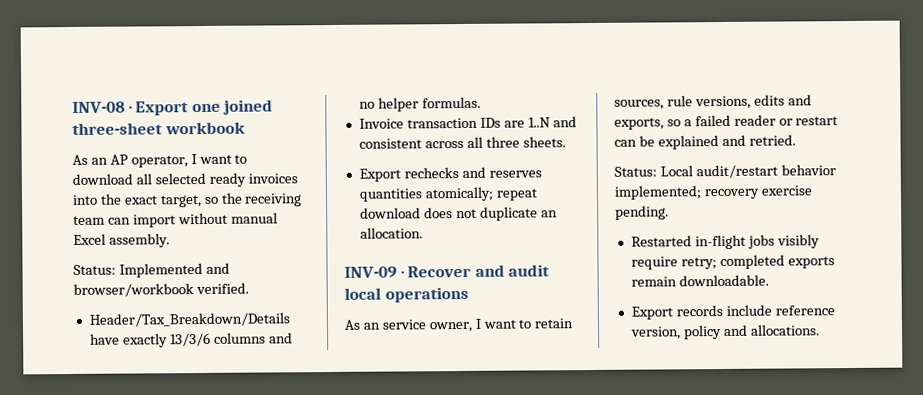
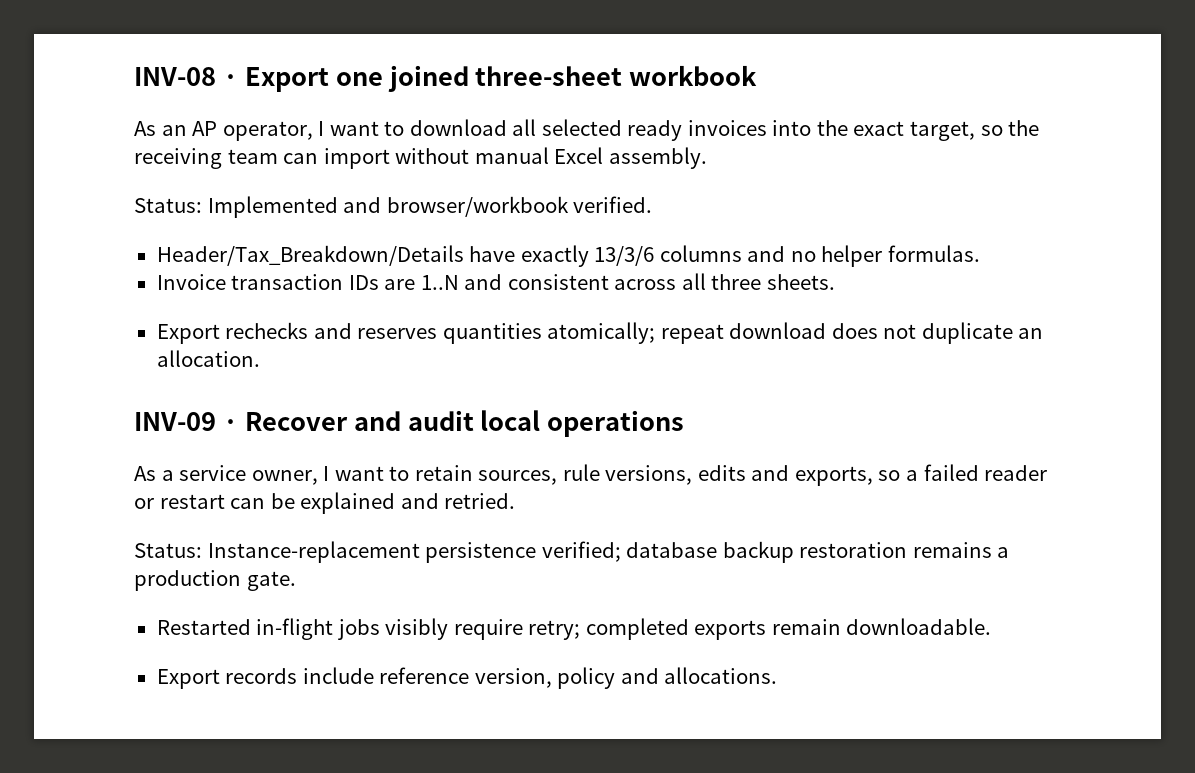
- As an service owner, I want to retain sources, rule versions, edits and exports, so a failed reader or restart can be explained and retried.
+ As a service owner, I want to retain sources, rule versions, edits and exports, so a failed reader or restart can be explained and retried.
- Status: Local audit/restart behavior implemented; recovery exercise pending.
+ Status: Instance-replacement persistence verified; database backup restoration remains a production gate.

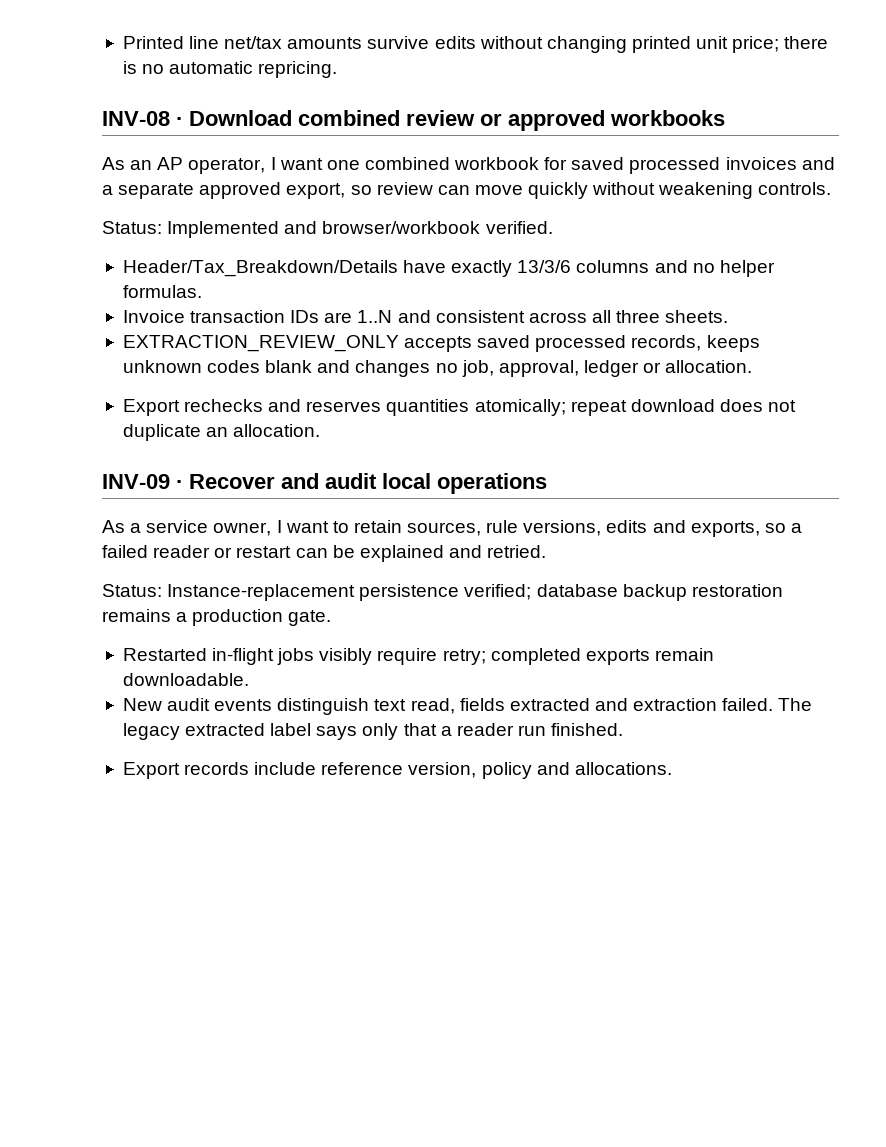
- INV-08 · Export one joined three-sheet workbook
+ Printed line net/tax amounts survive edits without changing printed unit price; there is no automatic repricing.
+ INV-08 · Download combined review or approved workbooks
- As an AP operator, I want to download all selected ready invoices into the exact target, so the receiving team can import without manual Excel assembly.
+ As an AP operator, I want one combined workbook for saved processed invoices and a separate approved export, so review can move quickly without weakening controls.
+ EXTRACTION_REVIEW_ONLY accepts saved processed records, keeps unknown codes blank and changes no job, approval, ledger or allocation.
+ New audit events distinguish text read, fields extracted and extraction failed. The legacy extracted label says only that a reader run finished.

